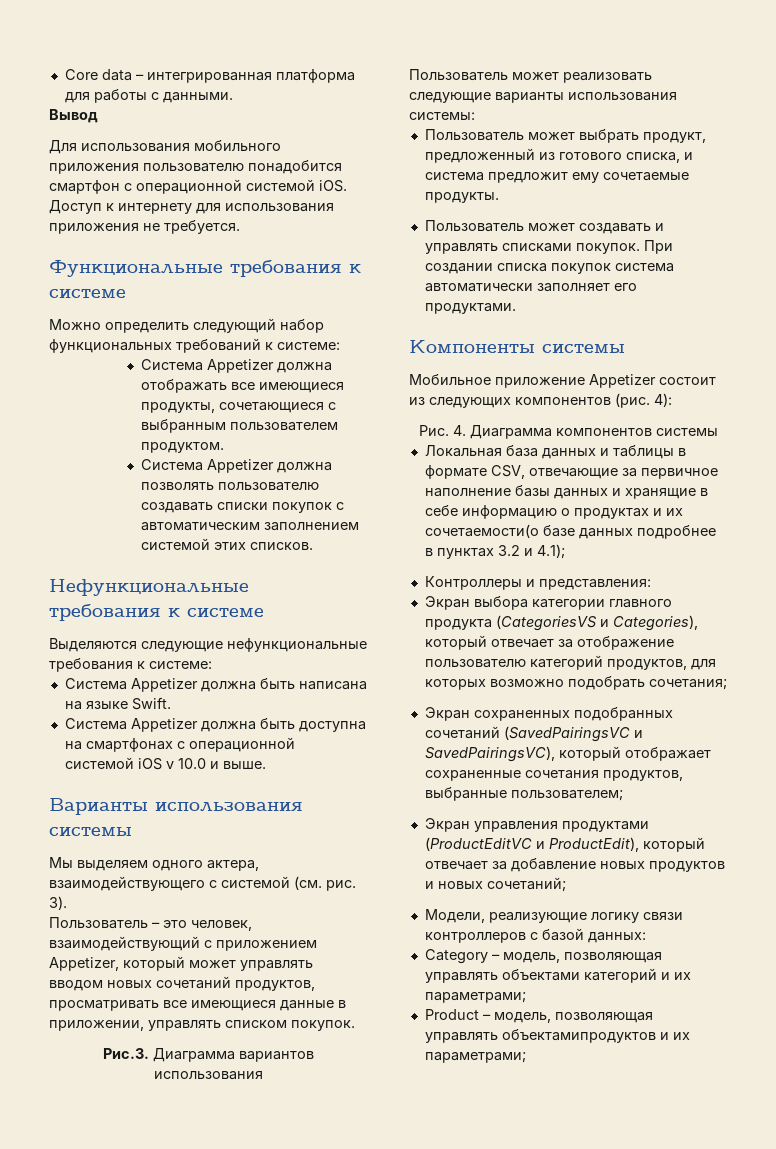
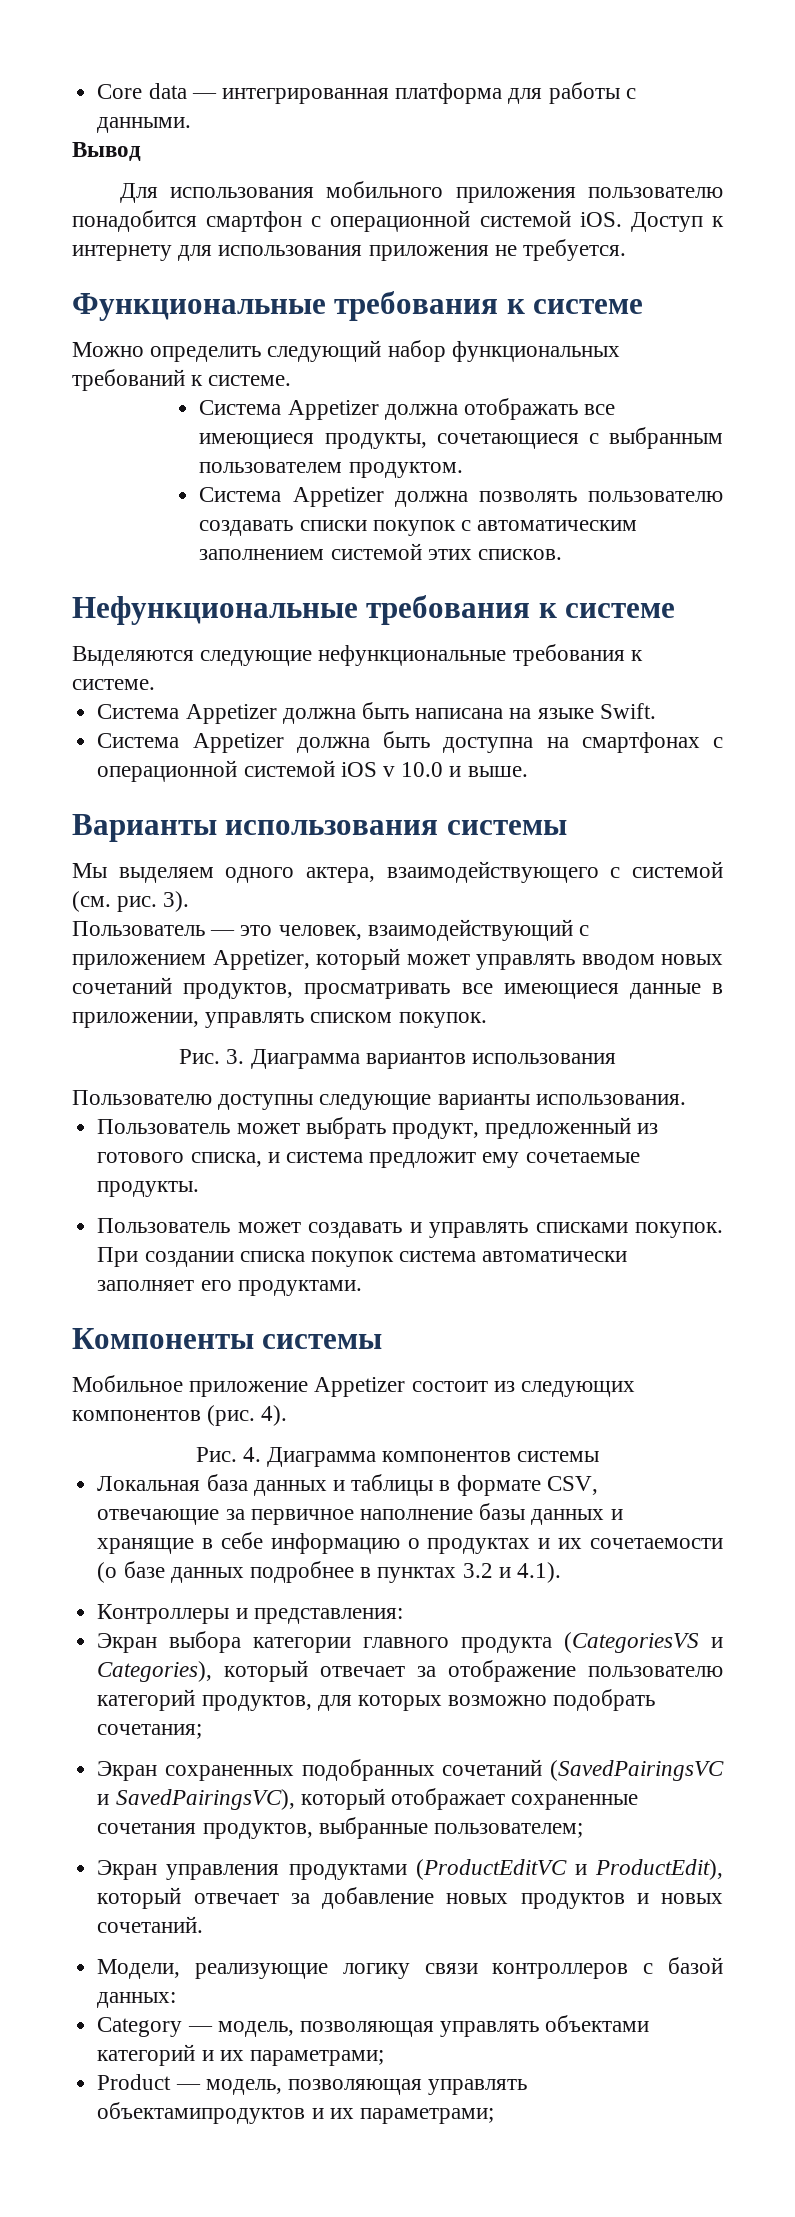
- Core data – интегрированная платформа для работы с данными.
+ Core data — интегрированная платформа для работы с данными.
- Можно определить следующий набор функциональных требований к системе:
+ Можно определить следующий набор функциональных требований к системе.
- Выделяются следующие нефункциональные требования к системе:
+ Выделяются следующие нефункциональные требования к системе.
- Пользователь – это человек, взаимодействующий с приложением Appetizer, который может управлять вводом новых сочетаний продуктов, просматривать все имеющиеся данные в приложении, управлять списком покупок.
+ Пользователь — это человек, взаимодействующий с приложением Appetizer, который может управлять вводом новых сочетаний продуктов, просматривать все имеющиеся данные в приложении, управлять списком покупок.
- Рис.3. Диаграмма вариантов использования
+ Рис. 3. Диаграмма вариантов использования
- Пользователь может реализовать следующие варианты использования системы:
+ Пользователю доступны следующие варианты использования.
- 4):
+ 4).
- Локальная база данных и таблицы в формате CSV, отвечающие за первичное наполнение базы данных и хранящие в себе информацию о продуктах и их сочетаемости(о базе данных подробнее в пунктах 3.2 и 4.1);
+ Локальная база данных и таблицы в формате CSV, отвечающие за первичное наполнение базы данных и хранящие в себе информацию о продуктах и их сочетаемости (о базе данных подробнее в пунктах 3.2 и 4.1).
- Экран управления продуктами (ProductEditVC и ProductEdit), который отвечает за добавление новых продуктов и новых сочетаний;
+ Экран управления продуктами (ProductEditVC и ProductEdit), который отвечает за добавление новых продуктов и новых сочетаний.
- Category – модель, позволяющая управлять объектами категорий и их параметрами;
+ Category — модель, позволяющая управлять объектами категорий и их параметрами;
- Product – модель, позволяющая управлять объектамипродуктов и их параметрами;
+ Product — модель, позволяющая управлять объектамипродуктов и их параметрами;

